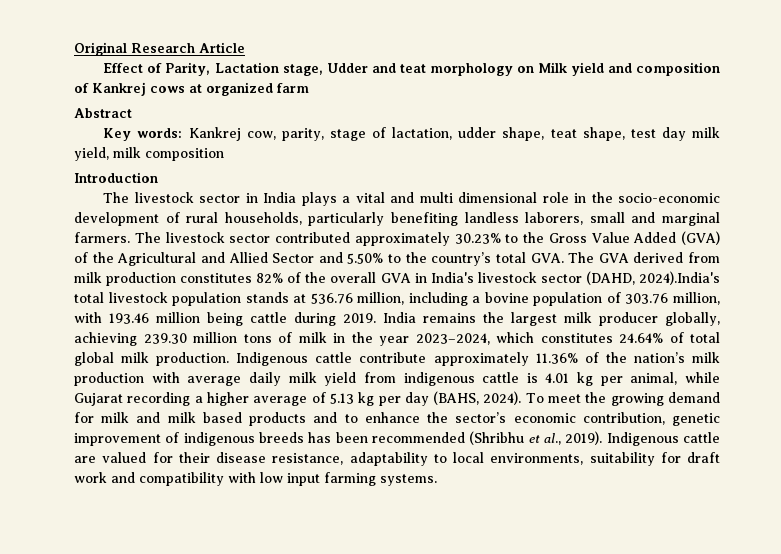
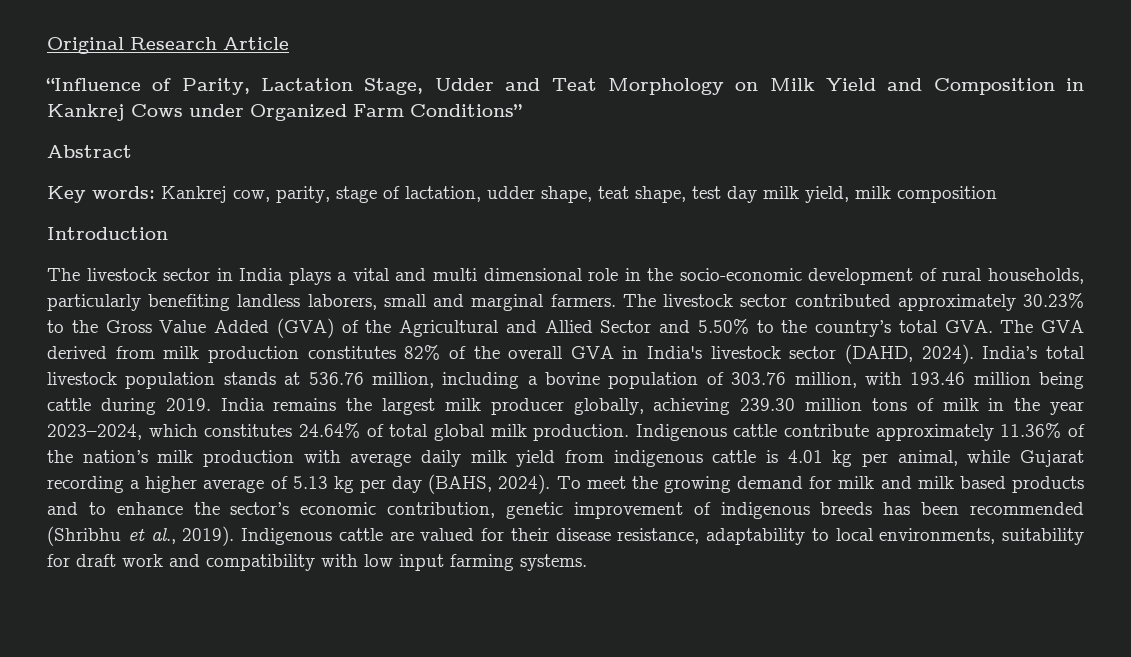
- Effect of Parity, Lactation stage, Udder and teat morphology on Milk yield and composition of Kankrej cows at organized farm
+ “Influence of Parity, Lactation Stage, Udder and Teat Morphology on Milk Yield and Composition in Kankrej Cows under Organized Farm Conditions”
- The livestock sector contributed approximately 30.23% to the Gross Value Added (GVA) of the Agricultural and Allied Sector and 5.50% to the country’s total GVA. The GVA derived from milk production constitutes 82% of the overall GVA in India's livestock sector (DAHD, 2024).India's total livestock population stands at 536.76 million, including a bovine population of 303.76 million, with 193.46 million being cattle during 2019.
+ The livestock sector contributed approximately 30.23% to the Gross Value Added (GVA) of the Agricultural and Allied Sector and 5.50% to the country’s total GVA. The GVA derived from milk production constitutes 82% of the overall GVA in India's livestock sector (DAHD, 2024). India’s total livestock population stands at 536.76 million, including a bovine population of 303.76 million, with 193.46 million being cattle during 2019.

